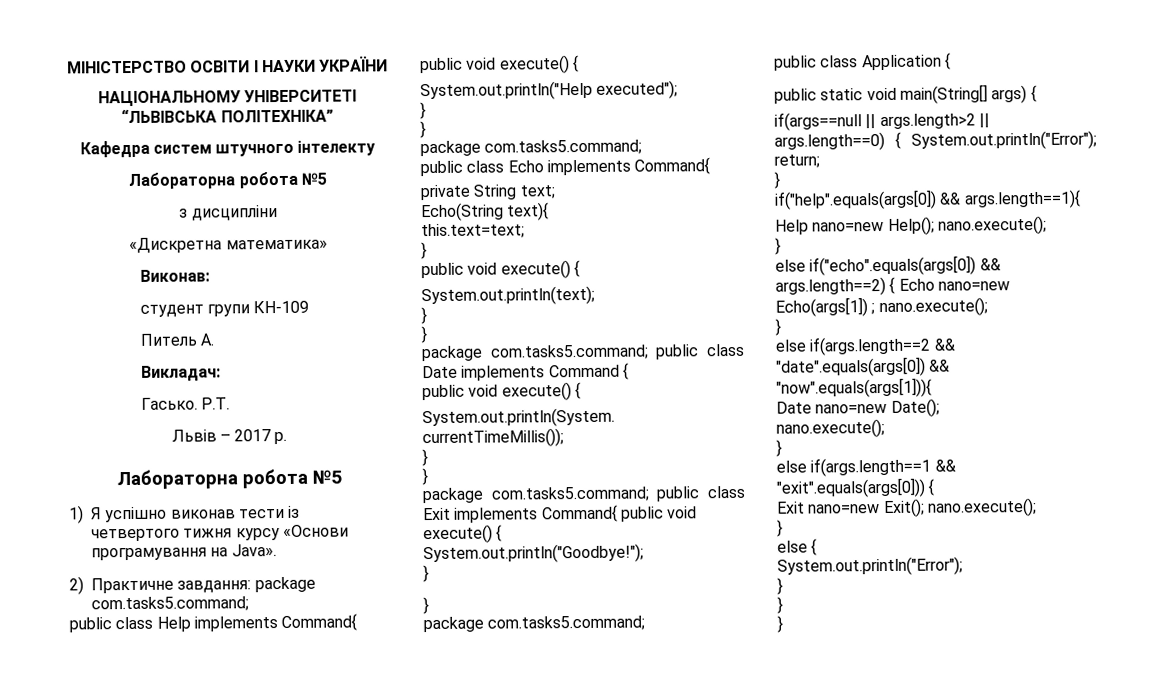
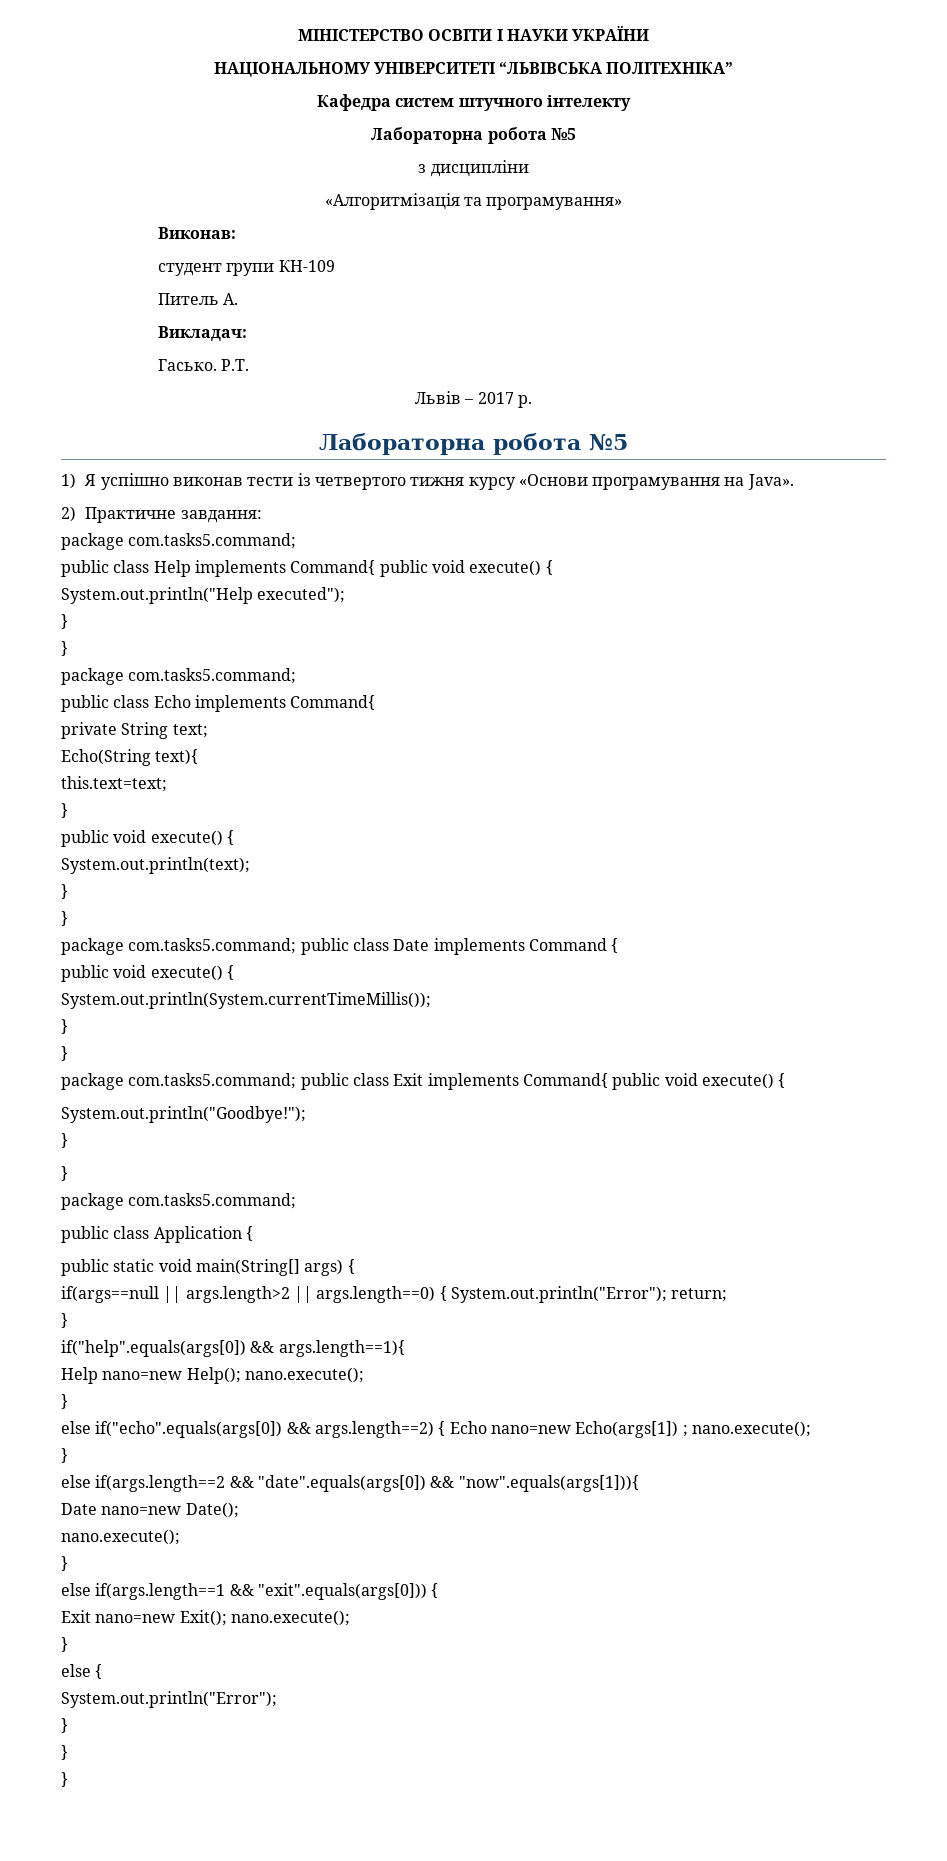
- «Дискретна математика»
+ «Алгоритмізація та програмування»
- 2) Практичне завдання: package com.tasks5.command;
+ 2) Практичне завдання:
+ package com.tasks5.command;

